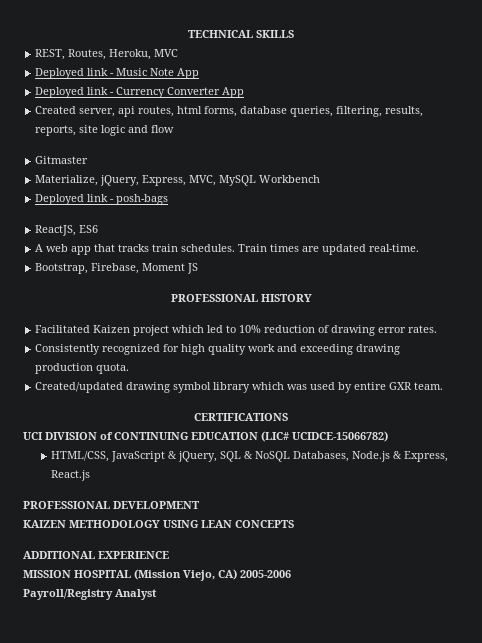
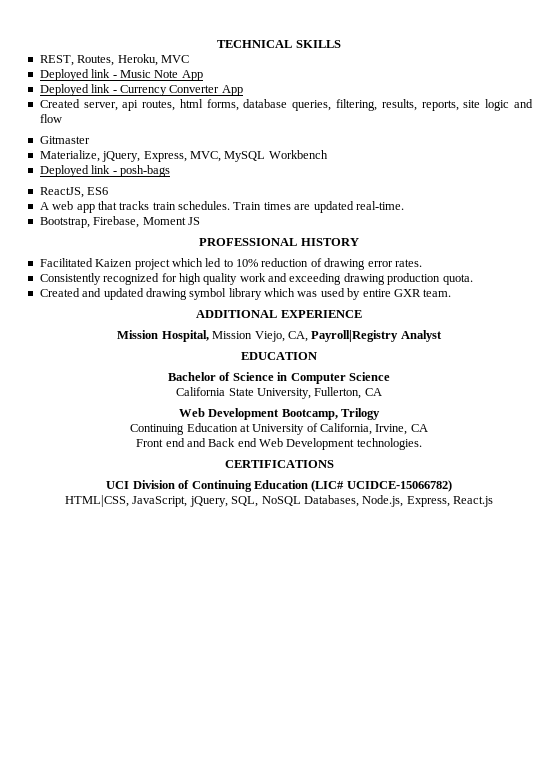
- Created/updated drawing symbol library which was used by entire GXR team.
+ Created and updated drawing symbol library which was used by entire GXR team.
+ ADDITIONAL EXPERIENCE
+ Mission Hospital, Mission Viejo, CA, Payroll|Registry Analyst
+ EDUCATION
+ Bachelor of Science in Computer Science
+ California State University, Fullerton, CA
+ Web Development Bootcamp, Trilogy
+ Continuing Education at University of California, Irvine, CA
+ Front end and Back end Web Development technologies.
  CERTIFICATIONS
- UCI DIVISION of CONTINUING EDUCATION (LIC# UCIDCE-15066782)
- HTML/CSS, JavaScript & jQuery, SQL & NoSQL Databases, Node.js & Express, React.js
- PROFESSIONAL DEVELOPMENT
- KAIZEN METHODOLOGY USING LEAN CONCEPTS
- ADDITIONAL EXPERIENCE
- MISSION HOSPITAL (Mission Viejo, CA) 2005-2006
- Payroll/Registry Analyst
+ UCI Division of Continuing Education (LIC# UCIDCE-15066782)
+ HTML|CSS, JavaScript, jQuery, SQL, NoSQL Databases, Node.js, Express, React.js

